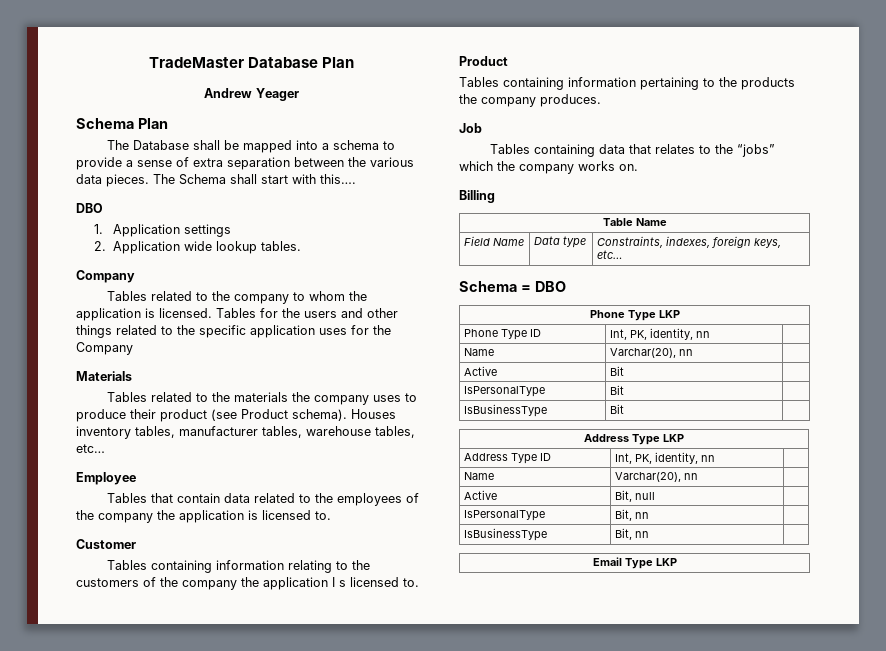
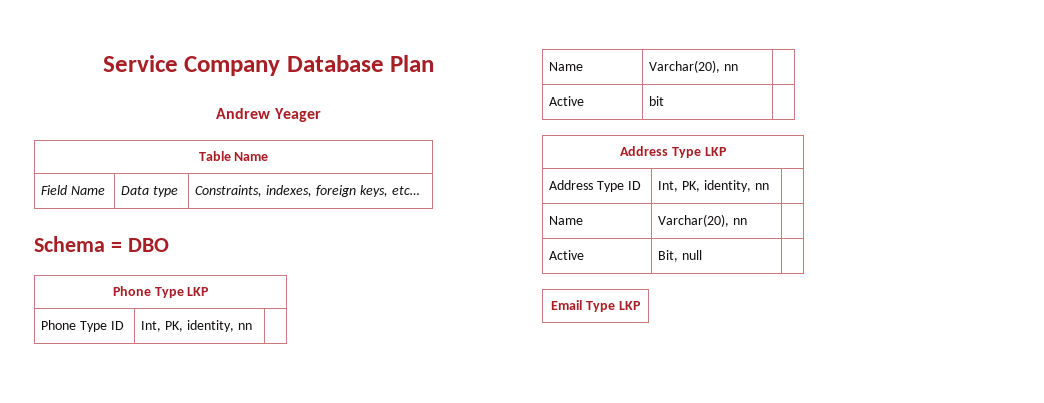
- TradeMaster Database Plan
+ Service Company Database Plan
- Schema Plan
- The Database shall be mapped into a schema to provide a sense of extra separation between the various data pieces. The Schema shall start with this….
- DBO
- 1. Application settings
- 2. Application wide lookup tables.
- Company
- Tables related to the company to whom the application is licensed. Tables for the users and other things related to the specific application uses for the Company
- Materials
- Tables related to the materials the company uses to produce their product (see Product schema). Houses inventory tables, manufacturer tables, warehouse tables, etc…
- Employee
- Tables that contain data related to the employees of the company the application is licensed to.
- Customer
- Tables containing information relating to the customers of the company the application I s licensed to.
- Product
- Tables containing information pertaining to the products the company produces.
- Job
- Tables containing data that relates to the “jobs” which the company works on.
- Billing
- Active | Bit |
- IsPersonalType | Bit |
- IsBusinessType | Bit |
+ Active | bit |
- IsPersonalType | Bit, nn |
- IsBusinessType | Bit, nn |

